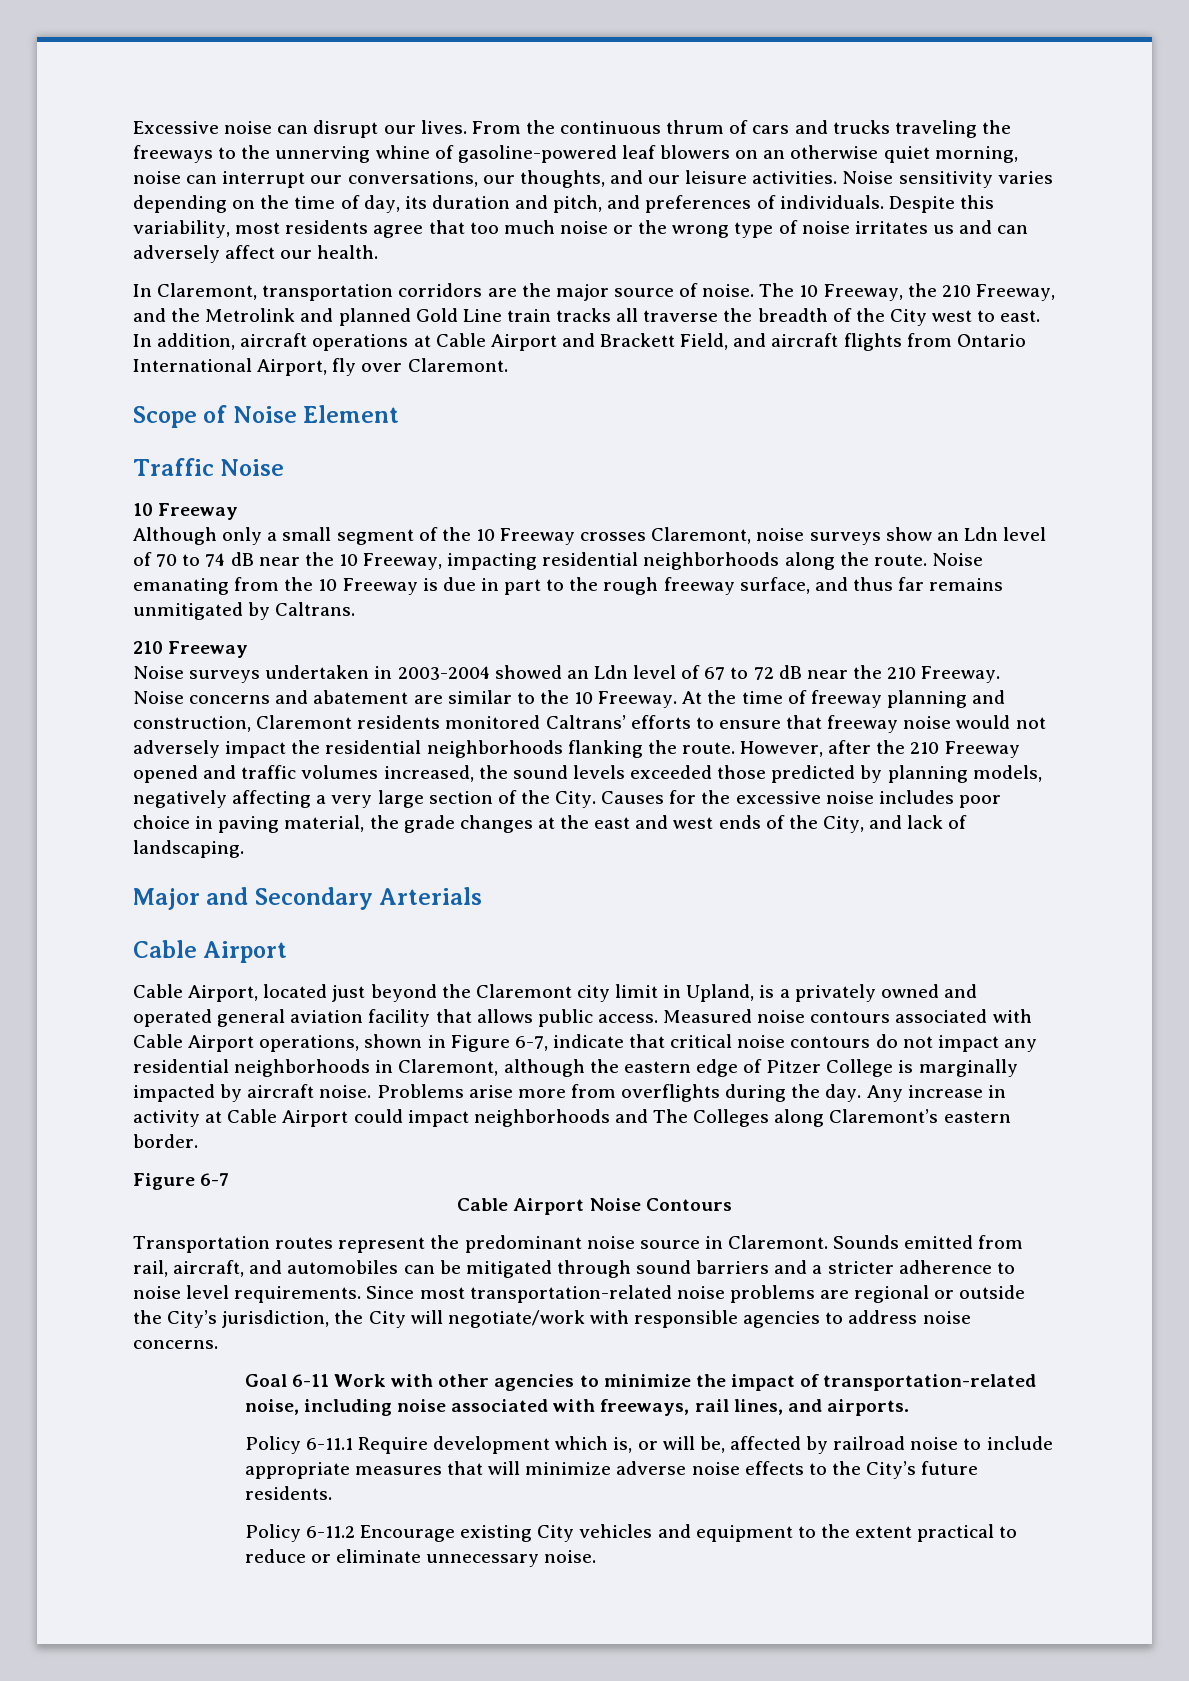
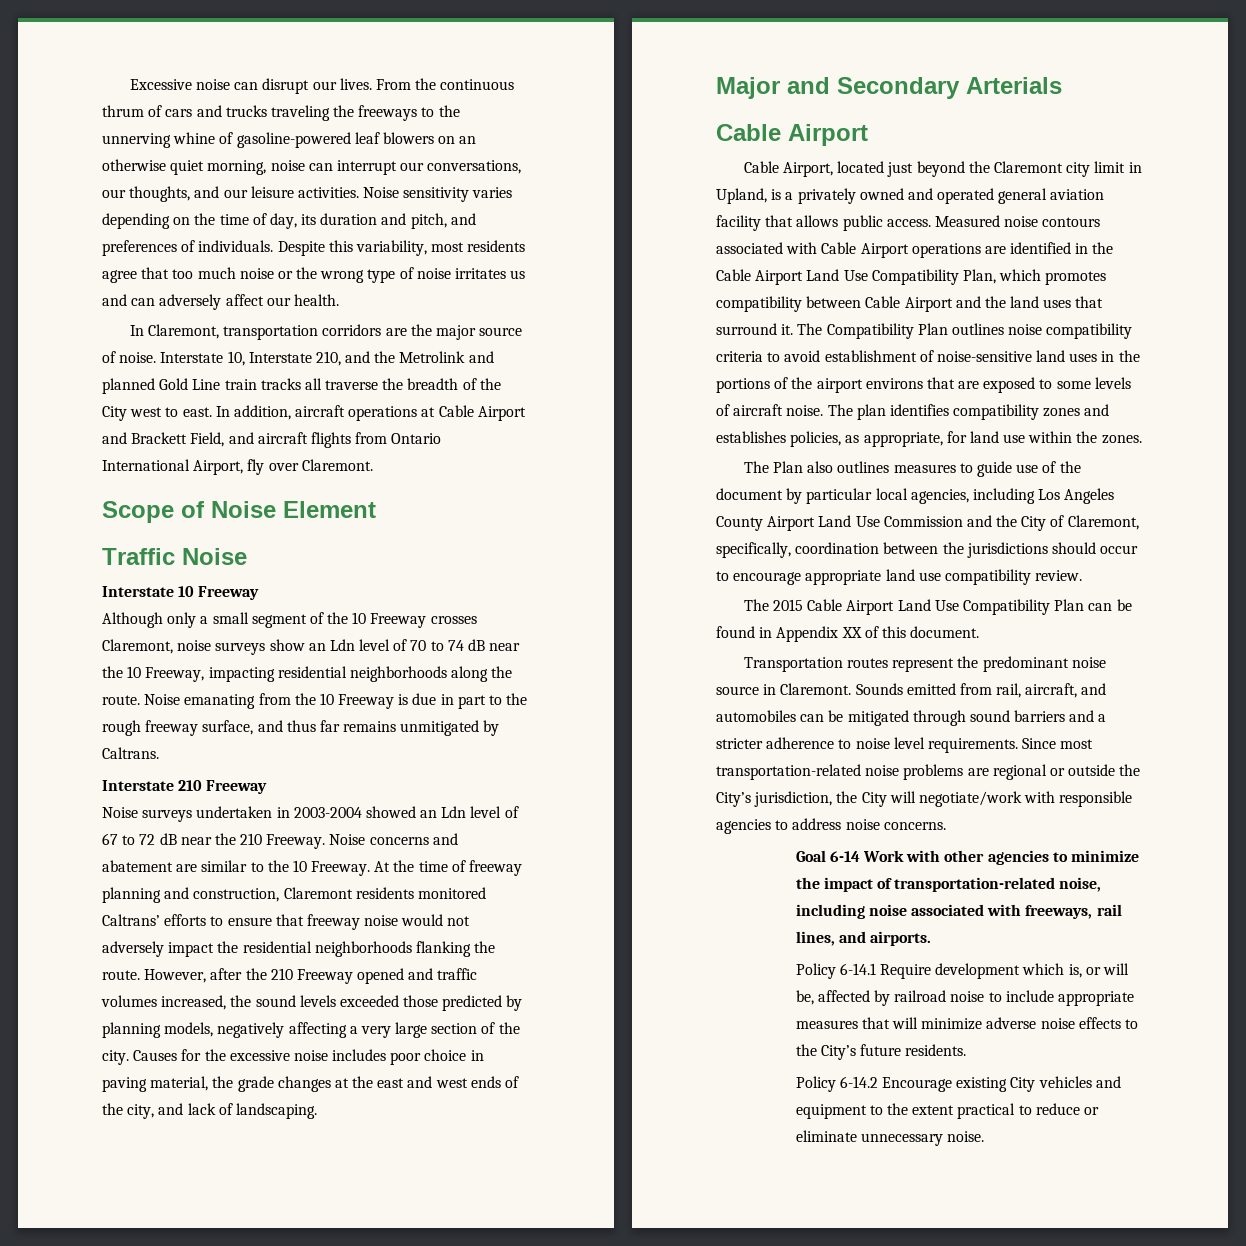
- The 10 Freeway, the 210 Freeway, and the Metrolink and planned Gold Line train tracks all traverse the breadth of the City west to east.
+ Interstate 10, Interstate 210, and the Metrolink and planned Gold Line train tracks all traverse the breadth of the City west to east.
  Traffic Noise
- 10 Freeway
+ Interstate 10 Freeway
  Noise emanating from the 10 Freeway is due in part to the rough freeway surface, and thus far remains unmitigated by Caltrans.
- 210 Freeway
+ Interstate 210 Freeway
- However, after the 210 Freeway opened and traffic volumes increased, the sound levels exceeded those predicted by planning models, negatively affecting a very large section of the City.
+ However, after the 210 Freeway opened and traffic volumes increased, the sound levels exceeded those predicted by planning models, negatively affecting a very large section of the city.
- Causes for the excessive noise includes poor choice in paving material, the grade changes at the east and west ends of the City, and lack of landscaping.
+ Causes for the excessive noise includes poor choice in paving material, the grade changes at the east and west ends of the city, and lack of landscaping.
- Measured noise contours associated with Cable Airport operations, shown in Figure 6-7, indicate that critical noise contours do not impact any residential neighborhoods in Claremont, although the eastern edge of Pitzer College is marginally impacted by aircraft noise. Problems arise more from overflights during the day. Any increase in activity at Cable Airport could impact neighborhoods and The Colleges along Claremont’s eastern border.
- Figure 6-7
- Cable Airport Noise Contours
+ Measured noise contours associated with Cable Airport operations are identified in the Cable Airport Land Use Compatibility Plan, which promotes compatibility between Cable Airport and the land uses that surround it. The Compatibility Plan outlines noise compatibility criteria to avoid establishment of noise-sensitive land uses in the portions of the airport environs that are exposed to some levels of aircraft noise. The plan identifies compatibility zones and establishes policies, as appropriate, for land use within the zones.
+ The Plan also outlines measures to guide use of the document by particular local agencies, including Los Angeles County Airport Land Use Commission and the City of Claremont, specifically, coordination between the jurisdictions should occur to encourage appropriate land use compatibility review.
+ The 2015 Cable Airport Land Use Compatibility Plan can be found in Appendix XX of this document.
- Goal 6-11 Work with other agencies to minimize the impact of transportation-related noise, including noise associated with freeways, rail lines, and airports.
+ Goal 6-14 Work with other agencies to minimize the impact of transportation-related noise, including noise associated with freeways, rail lines, and airports.
- Policy 6-11.1 Require development which is, or will be, affected by railroad noise to include appropriate measures that will minimize adverse noise effects to the City’s future residents.
+ Policy 6-14.1 Require development which is, or will be, affected by railroad noise to include appropriate measures that will minimize adverse noise effects to the City’s future residents.
- Policy 6-11.2 Encourage existing City vehicles and equipment to the extent practical to reduce or eliminate unnecessary noise.
+ Policy 6-14.2 Encourage existing City vehicles and equipment to the extent practical to reduce or eliminate unnecessary noise.

